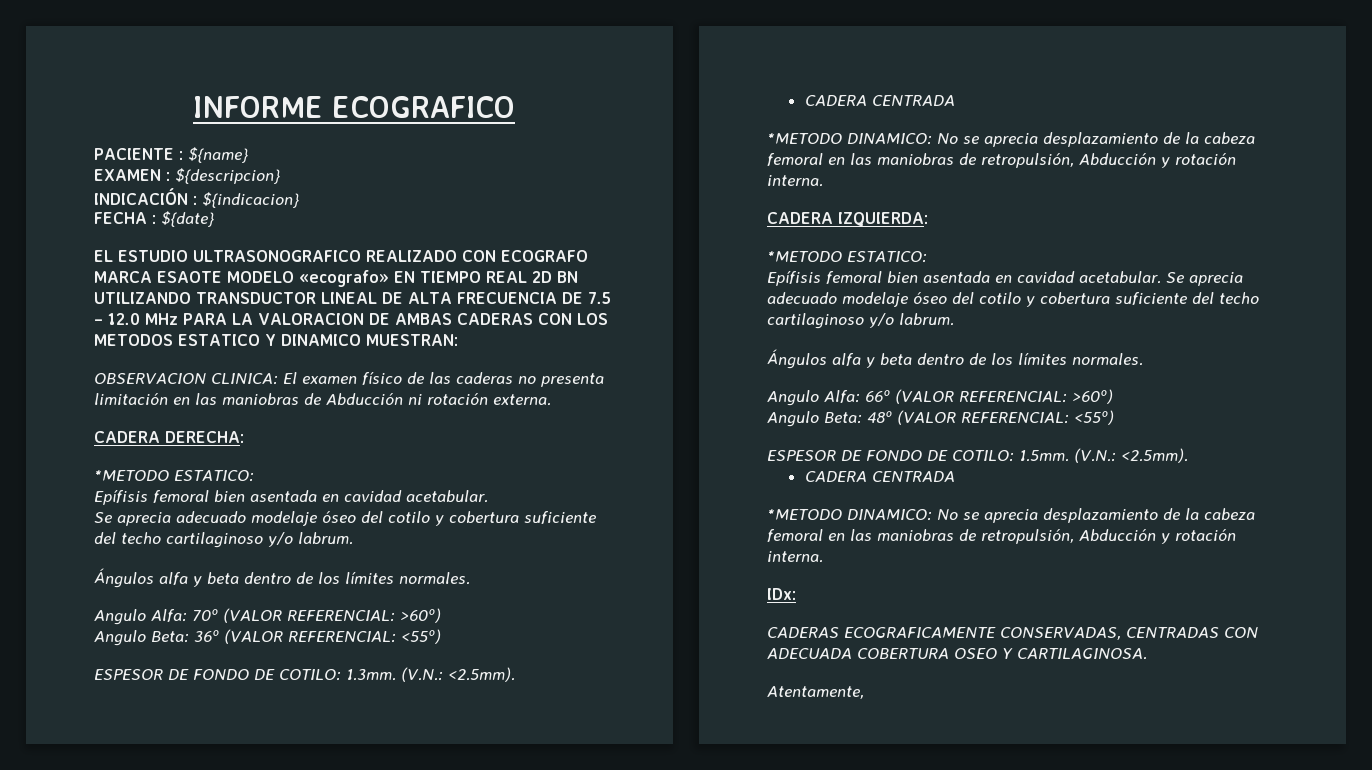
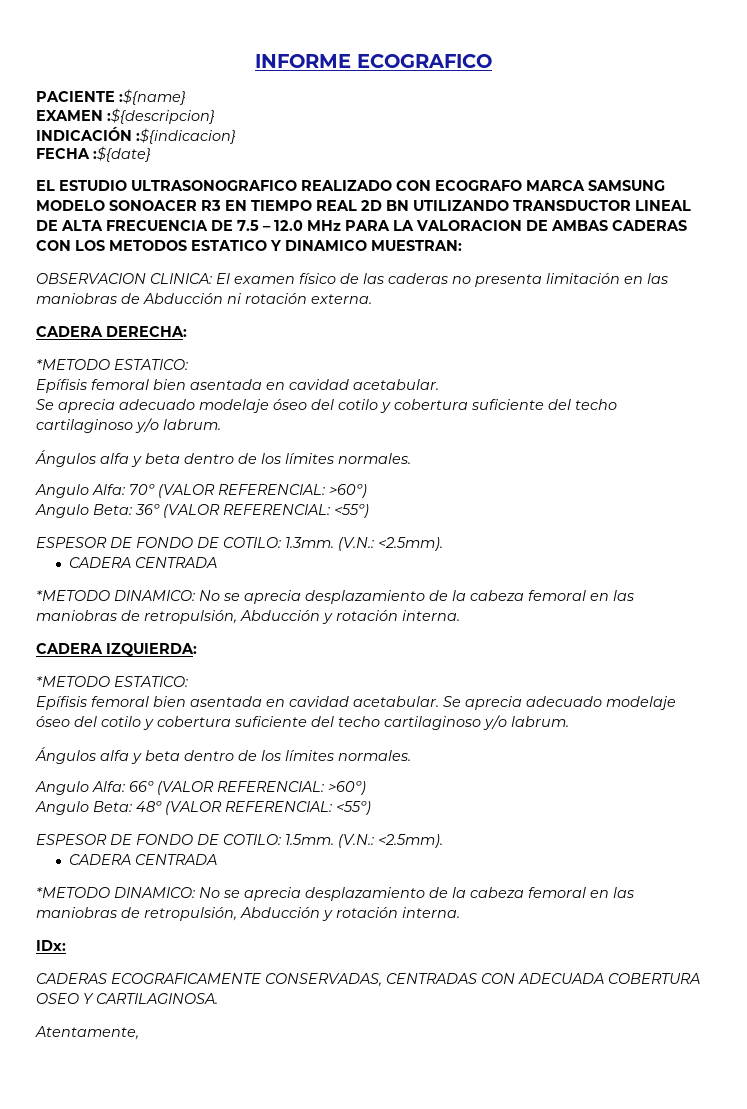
- PACIENTE : ${name}
+ PACIENTE :${name}
- EXAMEN : ${descripcion}
+ EXAMEN :${descripcion}
- INDICACIÓN : ${indicacion}
+ INDICACIÓN :${indicacion}
- FECHA : ${date}
+ FECHA :${date}
- EL ESTUDIO ULTRASONOGRAFICO REALIZADO CON ECOGRAFO MARCA ESAOTE MODELO «ecografo» EN TIEMPO REAL 2D BN UTILIZANDO TRANSDUCTOR LINEAL DE ALTA FRECUENCIA DE 7.5 – 12.0 MHz PARA LA VALORACION DE AMBAS CADERAS CON LOS METODOS ESTATICO Y DINAMICO MUESTRAN:
+ EL ESTUDIO ULTRASONOGRAFICO REALIZADO CON ECOGRAFO MARCA SAMSUNG MODELO SONOACER R3 EN TIEMPO REAL 2D BN UTILIZANDO TRANSDUCTOR LINEAL DE ALTA FRECUENCIA DE 7.5 – 12.0 MHz PARA LA VALORACION DE AMBAS CADERAS CON LOS METODOS ESTATICO Y DINAMICO MUESTRAN:

